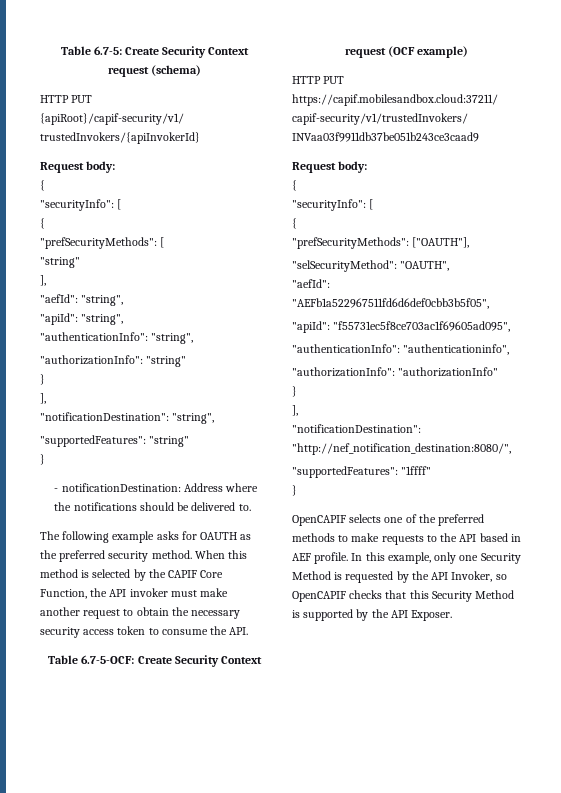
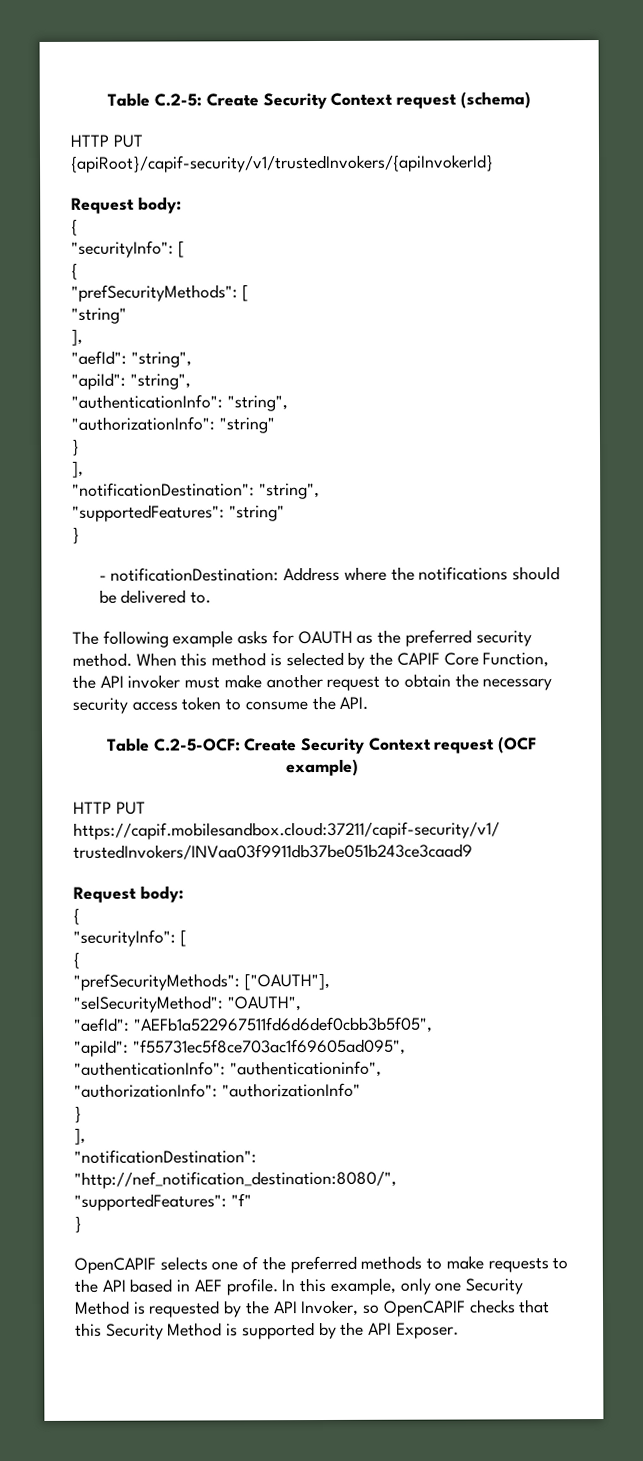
- Table 6.7-5: Create Security Context request (schema)
+ Table C.2-5: Create Security Context request (schema)
- Table 6.7-5-OCF: Create Security Context request (OCF example)
+ Table C.2-5-OCF: Create Security Context request (OCF example)
- "supportedFeatures": "1ffff"
+ "supportedFeatures": "f"

